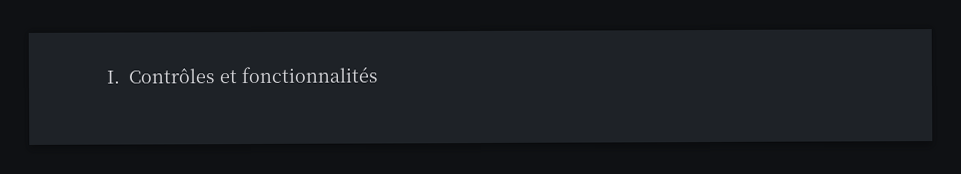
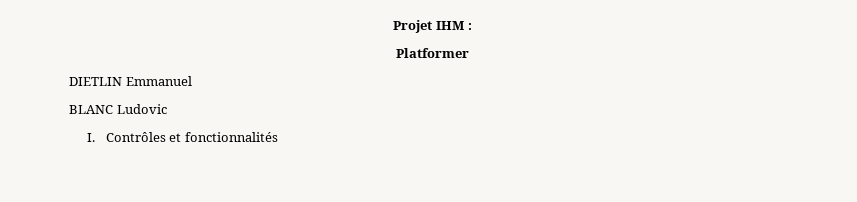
+ Projet IHM :
+ Platformer
+ DIETLIN Emmanuel
+ BLANC Ludovic

